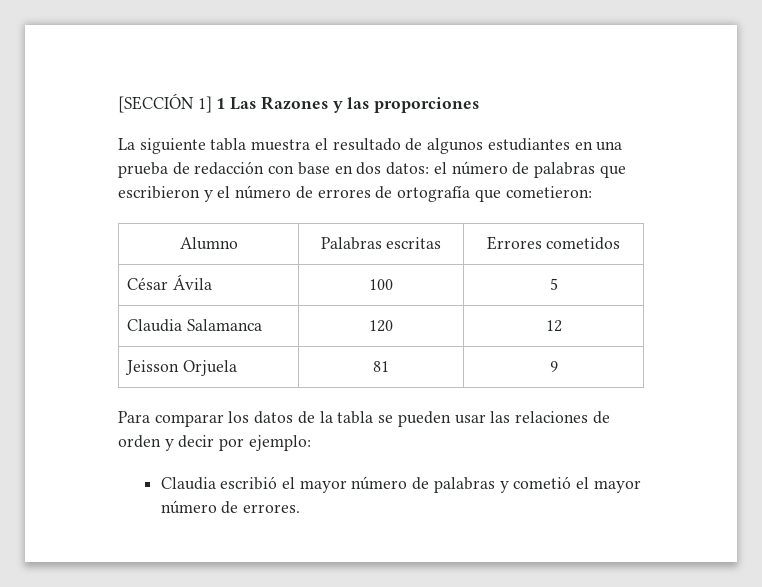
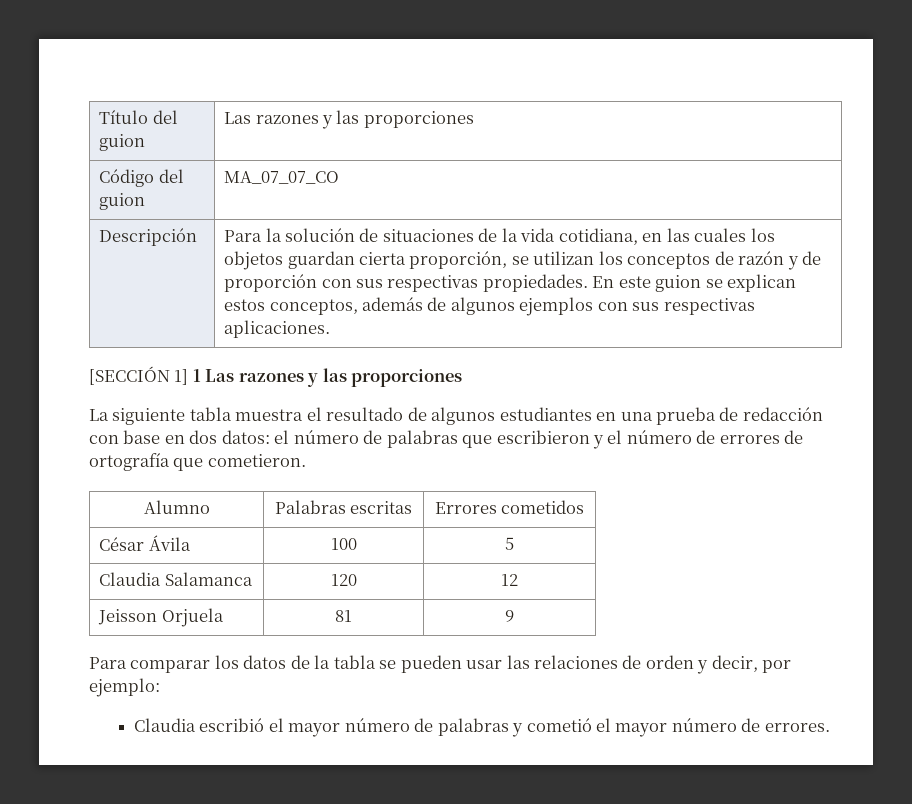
+ Título del guion | Las razones y las proporciones
+ Código del guion | MA_07_07_CO
+ Descripción | Para la solución de situaciones de la vida cotidiana, en las cuales los objetos guardan cierta proporción, se utilizan los conceptos de razón y de proporción con sus respectivas propiedades. En este guion se explican estos conceptos, además de algunos ejemplos con sus respectivas aplicaciones.
- [SECCIÓN 1] 1 Las Razones y las proporciones
+ [SECCIÓN 1] 1 Las razones y las proporciones
- La siguiente tabla muestra el resultado de algunos estudiantes en una prueba de redacción con base en dos datos: el número de palabras que escribieron y el número de errores de ortografía que cometieron:
+ La siguiente tabla muestra el resultado de algunos estudiantes en una prueba de redacción con base en dos datos: el número de palabras que escribieron y el número de errores de ortografía que cometieron.
- Para comparar los datos de la tabla se pueden usar las relaciones de orden y decir por ejemplo:
+ Para comparar los datos de la tabla se pueden usar las relaciones de orden y decir, por ejemplo:

